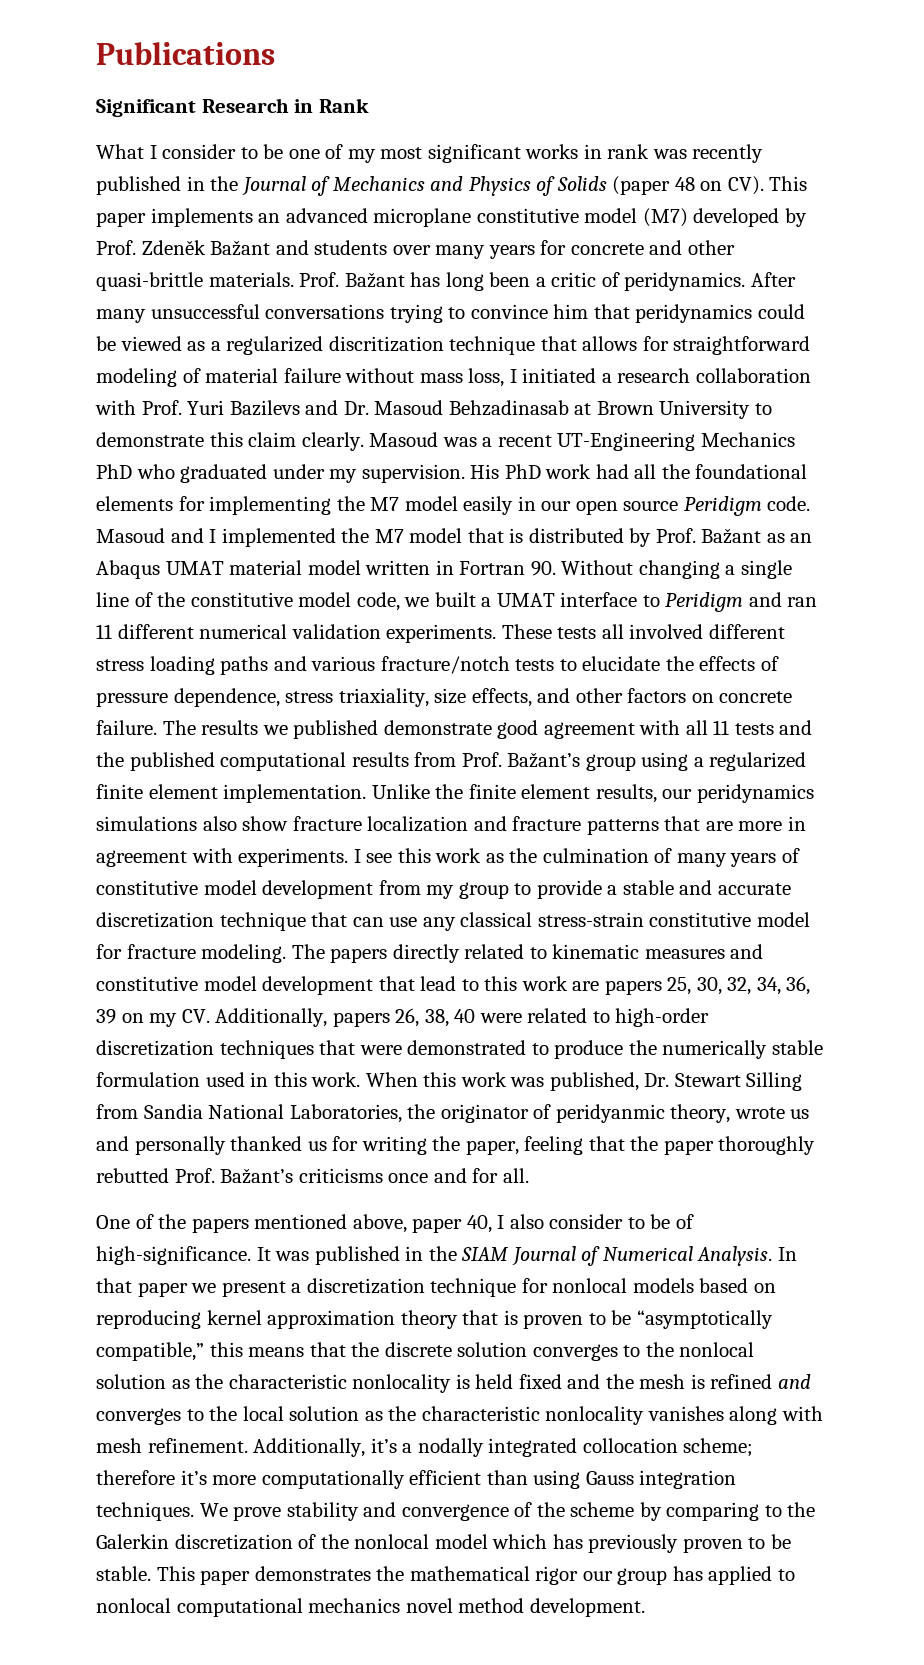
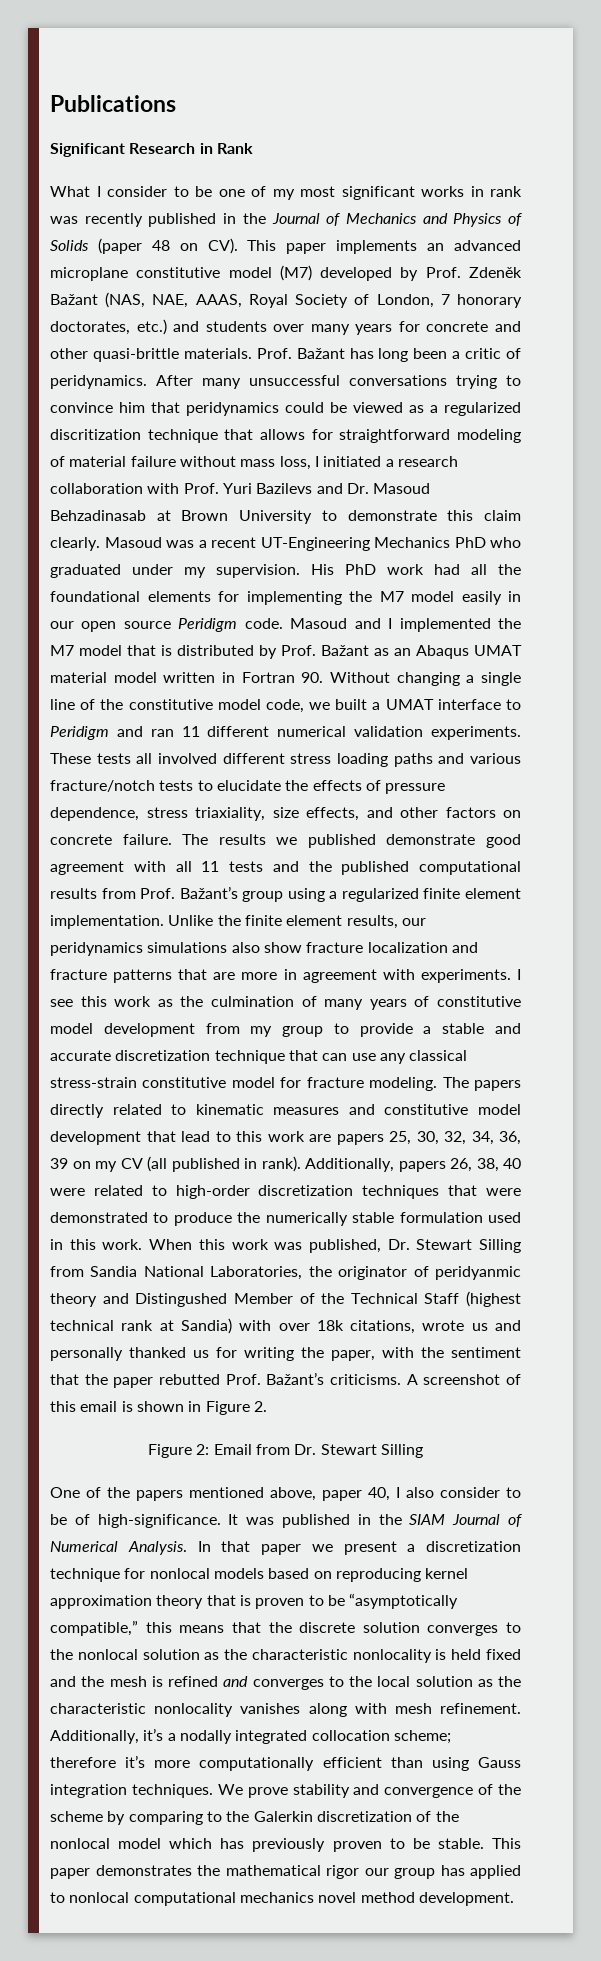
- What I consider to be one of my most significant works in rank was recently published in the Journal of Mechanics and Physics of Solids (paper 48 on CV). This paper implements an advanced microplane constitutive model (M7) developed by Prof. Zdeněk Bažant and students over many years for concrete and other quasi-brittle materials.
+ What I consider to be one of my most significant works in rank was recently published in the Journal of Mechanics and Physics of Solids (paper 48 on CV). This paper implements an advanced microplane constitutive model (M7) developed by Prof. Zdeněk Bažant (NAS, NAE, AAAS, Royal Society of London, 7 honorary doctorates, etc.) and students over many years for concrete and other quasi-brittle materials.
- The papers directly related to kinematic measures and constitutive model development that lead to this work are papers 25, 30, 32, 34, 36, 39 on my CV. Additionally, papers 26, 38, 40 were related to high-order discretization techniques that were demonstrated to produce the numerically stable formulation used in this work.
+ The papers directly related to kinematic measures and constitutive model development that lead to this work are papers 25, 30, 32, 34, 36, 39 on my CV (all published in rank). Additionally, papers 26, 38, 40 were related to high-order discretization techniques that were demonstrated to produce the numerically stable formulation used in this work.
- When this work was published, Dr. Stewart Silling from Sandia National Laboratories, the originator of peridyanmic theory, wrote us and personally thanked us for writing the paper, feeling that the paper thoroughly rebutted Prof. Bažant’s criticisms once and for all.
+ When this work was published, Dr. Stewart Silling from Sandia National Laboratories, the originator of peridyanmic theory and Distingushed Member of the Technical Staff (highest technical rank at Sandia) with over 18k citations, wrote us and personally thanked us for writing the paper, with the sentiment that the paper rebutted Prof. Bažant’s criticisms. A screenshot of this email is shown in Figure 2.
+ Figure 2: Email from Dr. Stewart Silling

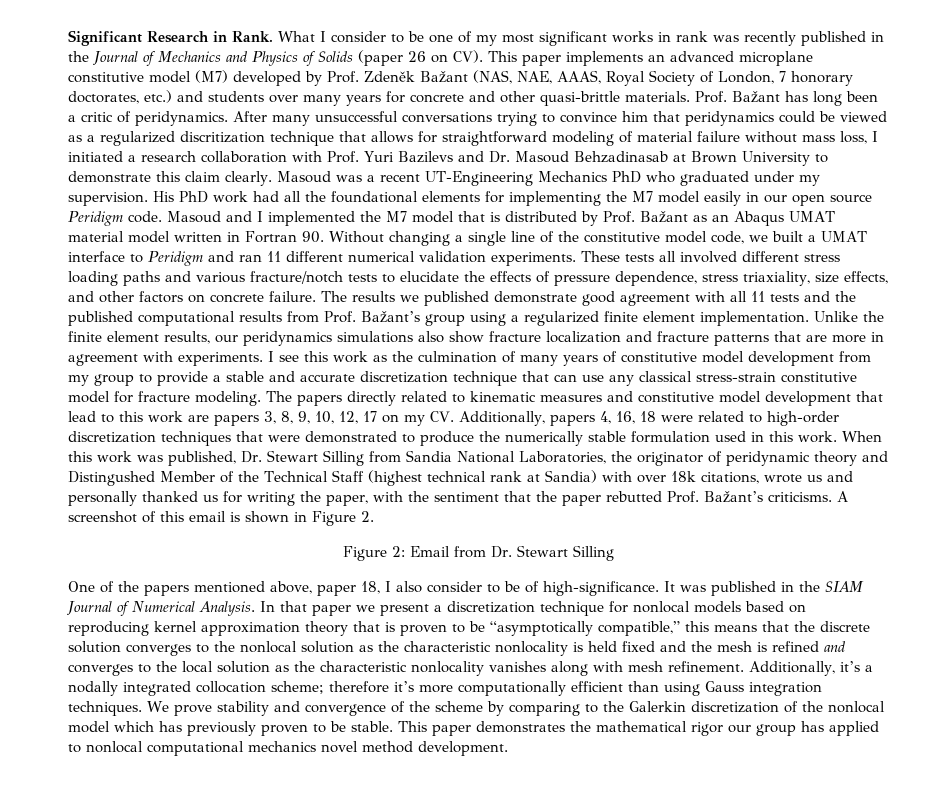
- Publications
- Significant Research in Rank
- What I consider to be one of my most significant works in rank was recently published in the Journal of Mechanics and Physics of Solids (paper 48 on CV). This paper implements an advanced microplane constitutive model (M7) developed by Prof. Zdeněk Bažant (NAS, NAE, AAAS, Royal Society of London, 7 honorary doctorates, etc.) and students over many years for concrete and other quasi-brittle materials.
+ Significant Research in Rank. What I consider to be one of my most significant works in rank was recently published in the Journal of Mechanics and Physics of Solids (paper 26 on CV). This paper implements an advanced microplane constitutive model (M7) developed by Prof. Zdeněk Bažant (NAS, NAE, AAAS, Royal Society of London, 7 honorary doctorates, etc.) and students over many years for concrete and other quasi-brittle materials.
- The papers directly related to kinematic measures and constitutive model development that lead to this work are papers 25, 30, 32, 34, 36, 39 on my CV (all published in rank). Additionally, papers 26, 38, 40 were related to high-order discretization techniques that were demonstrated to produce the numerically stable formulation used in this work.
+ The papers directly related to kinematic measures and constitutive model development that lead to this work are papers 3, 8, 9, 10, 12, 17 on my CV. Additionally, papers 4, 16, 18 were related to high-order discretization techniques that were demonstrated to produce the numerically stable formulation used in this work.
- When this work was published, Dr. Stewart Silling from Sandia National Laboratories, the originator of peridyanmic theory and Distingushed Member of the Technical Staff (highest technical rank at Sandia) with over 18k citations, wrote us and personally thanked us for writing the paper, with the sentiment that the paper rebutted Prof. Bažant’s criticisms.
+ When this work was published, Dr. Stewart Silling from Sandia National Laboratories, the originator of peridynamic theory and Distingushed Member of the Technical Staff (highest technical rank at Sandia) with over 18k citations, wrote us and personally thanked us for writing the paper, with the sentiment that the paper rebutted Prof. Bažant’s criticisms.
- One of the papers mentioned above, paper 40, I also consider to be of high-significance.
+ One of the papers mentioned above, paper 18, I also consider to be of high-significance.

